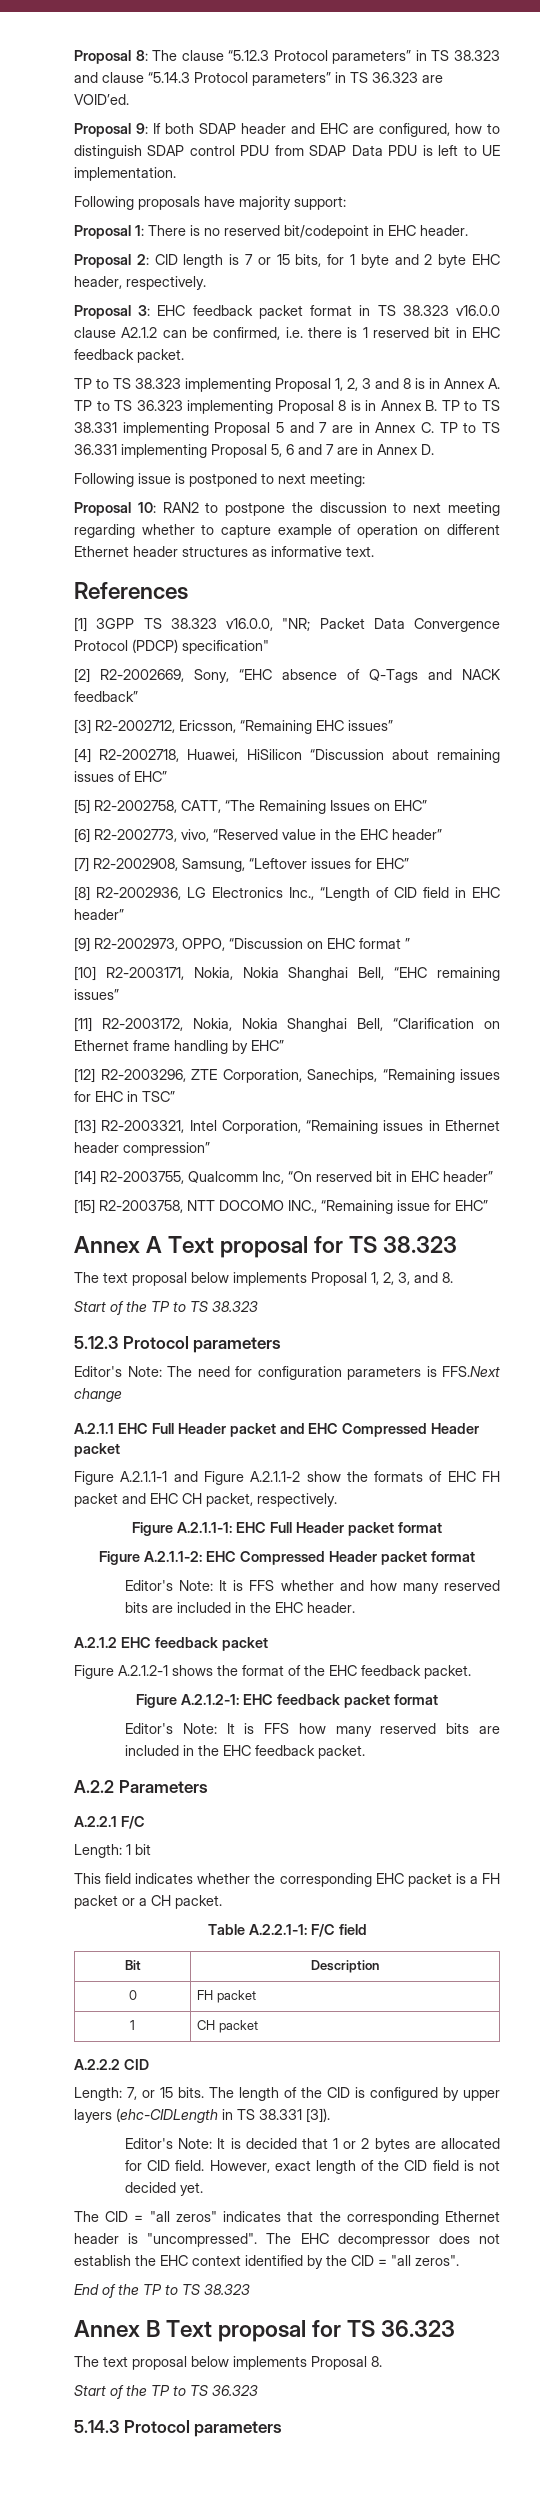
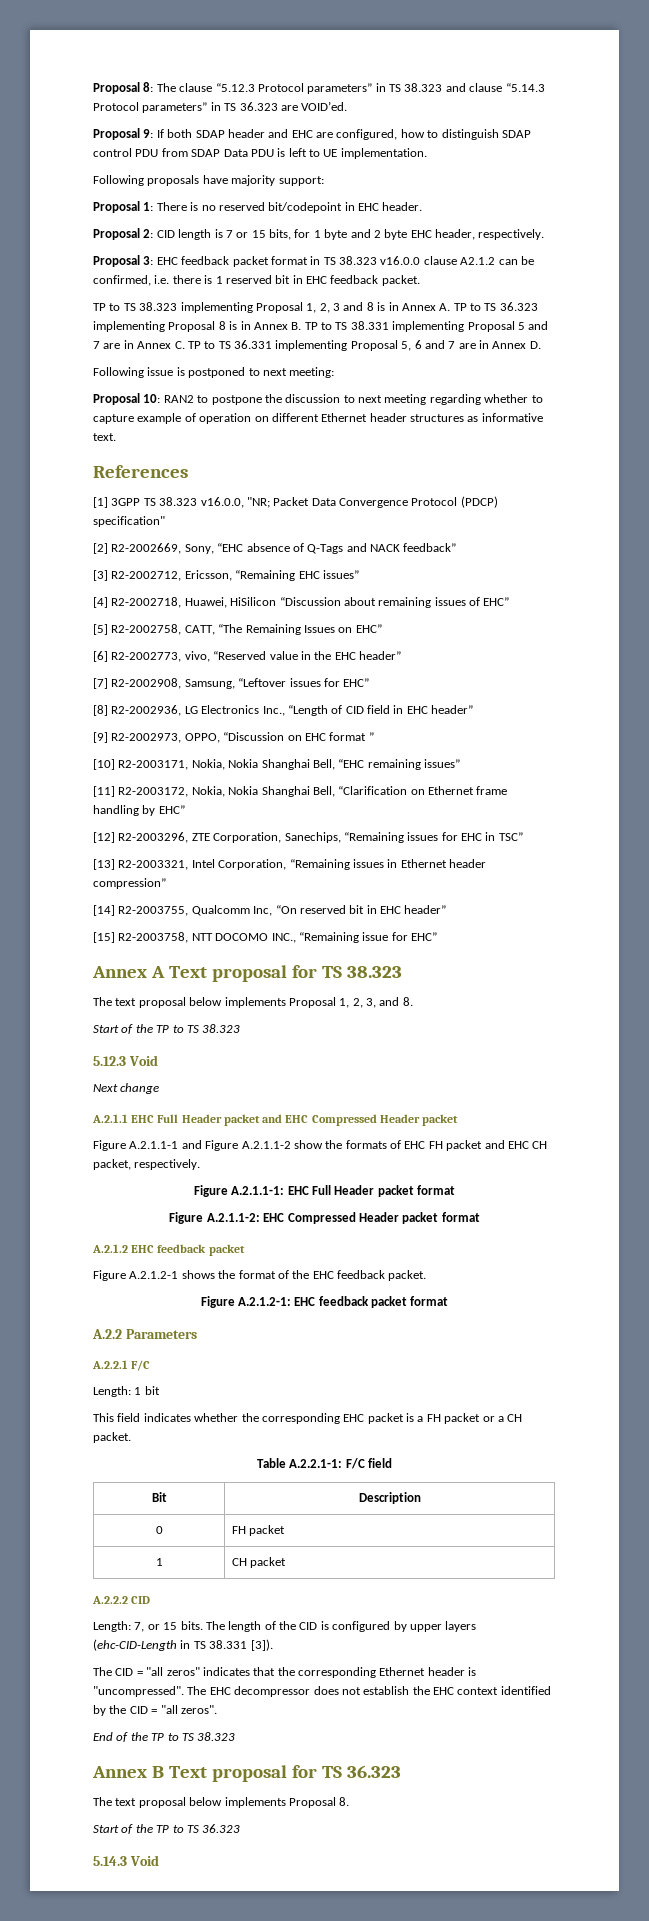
- 5.12.3 Protocol parameters
- Editor's Note: The need for configuration parameters is FFS.Next change
+ 5.12.3 Void
+ Next change
- Editor's Note: It is FFS whether and how many reserved bits are included in the EHC header.
- Editor's Note: It is FFS how many reserved bits are included in the EHC feedback packet.
- The length of the CID is configured by upper layers (ehc-CIDLength in TS 38.331 [3]).
+ The length of the CID is configured by upper layers (ehc-CID-Length in TS 38.331 [3]).
- Editor's Note: It is decided that 1 or 2 bytes are allocated for CID field. However, exact length of the CID field is not decided yet.
- 5.14.3 Protocol parameters
+ 5.14.3 Void

